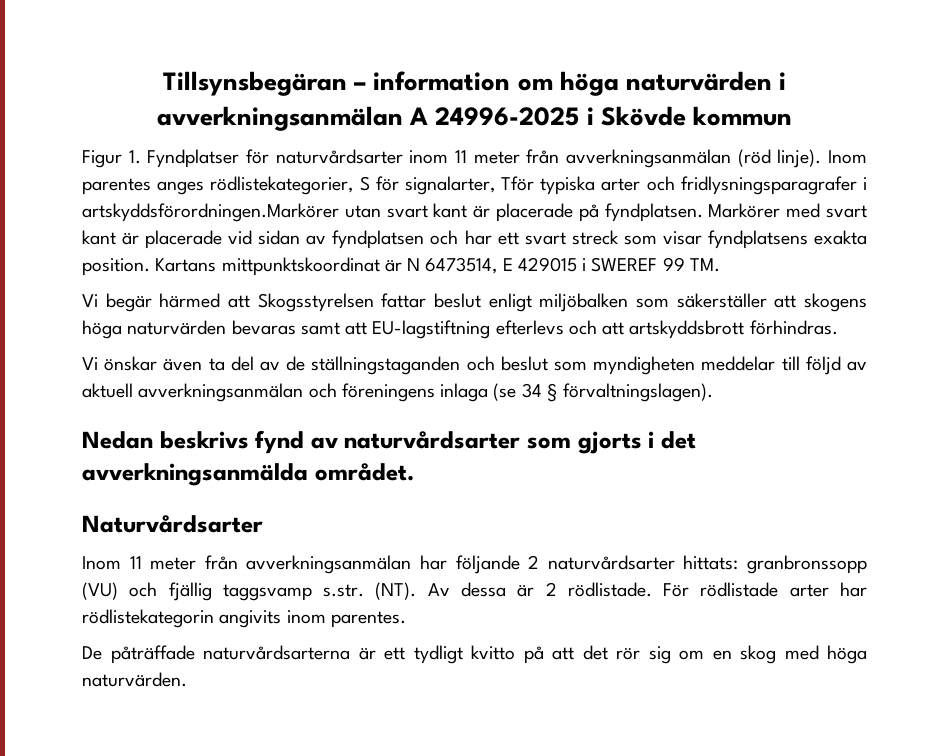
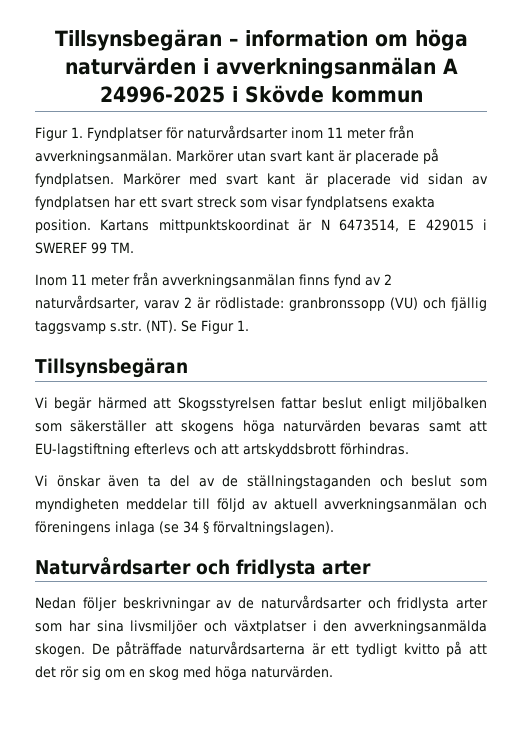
- Figur 1. Fyndplatser för naturvårdsarter inom 11 meter från avverkningsanmälan (röd linje). Inom parentes anges rödlistekategorier, S för signalarter, Tför typiska arter och fridlysningsparagrafer i artskyddsförordningen.Markörer utan svart kant är placerade på fyndplatsen.
+ Figur 1. Fyndplatser för naturvårdsarter inom 11 meter från avverkningsanmälan. Markörer utan svart kant är placerade på fyndplatsen.
- Markörer med svart kant är placerade vid sidan av fyndplatsen och har ett svart streck som visar fyndplatsens exakta position.
+ Markörer med svart kant är placerade vid sidan av fyndplatsen har ett svart streck som visar fyndplatsens exakta position.
+ Inom 11 meter från avverkningsanmälan finns fynd av 2 naturvårdsarter, varav 2 är rödlistade: granbronssopp (VU) och fjällig taggsvamp s.str. (NT). Se Figur 1.
+ Tillsynsbegäran
- Nedan beskrivs fynd av naturvårdsarter som gjorts i det avverkningsanmälda området.
- Naturvårdsarter
- Inom 11 meter från avverkningsanmälan har följande 2 naturvårdsarter hittats: granbronssopp (VU) och fjällig taggsvamp s.str. (NT). Av dessa är 2 rödlistade. För rödlistade arter har rödlistekategorin angivits inom parentes.
- De påträffade naturvårdsarterna är ett tydligt kvitto på att det rör sig om en skog med höga naturvärden.
+ Naturvårdsarter och fridlysta arter
+ Nedan följer beskrivningar av de naturvårdsarter och fridlysta arter som har sina livsmiljöer och växtplatser i den avverkningsanmälda skogen. De påträffade naturvårdsarterna är ett tydligt kvitto på att det rör sig om en skog med höga naturvärden.

